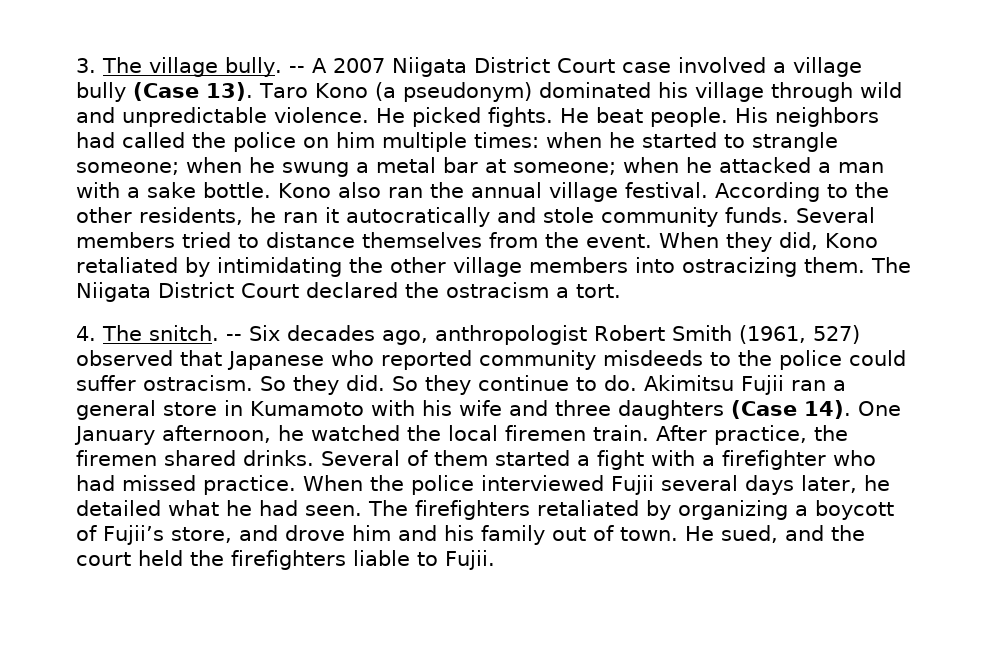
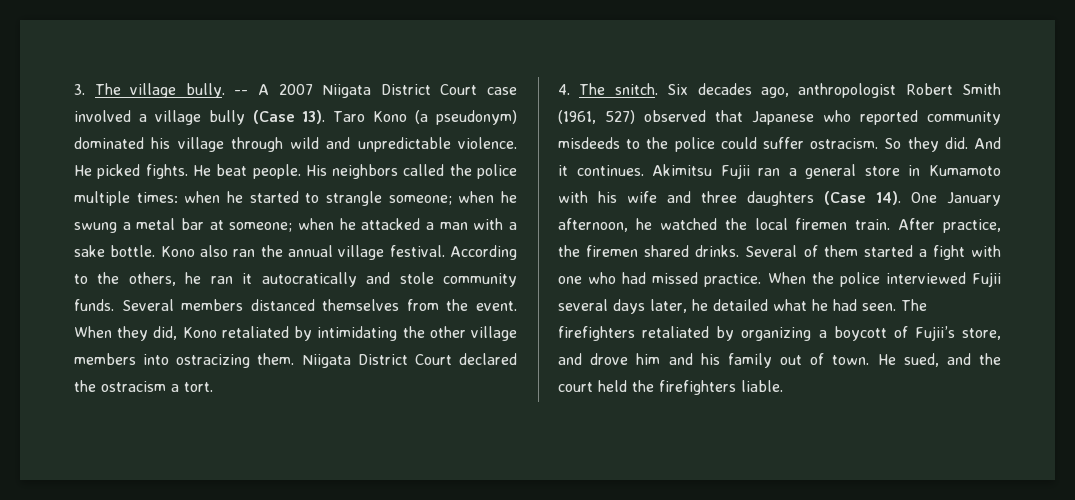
- His neighbors had called the police on him multiple times: when he started to strangle someone; when he swung a metal bar at someone; when he attacked a man with a sake bottle.
+ His neighbors called the police multiple times: when he started to strangle someone; when he swung a metal bar at someone; when he attacked a man with a sake bottle.
- According to the other residents, he ran it autocratically and stole community funds.
+ According to the others, he ran it autocratically and stole community funds.
- Several members tried to distance themselves from the event.
+ Several members distanced themselves from the event.
- The Niigata District Court declared the ostracism a tort.
+ Niigata District Court declared the ostracism a tort.
- -- Six decades ago, anthropologist Robert Smith (1961, 527) observed that Japanese who reported community misdeeds to the police could suffer ostracism.
+ Six decades ago, anthropologist Robert Smith (1961, 527) observed that Japanese who reported community misdeeds to the police could suffer ostracism.
- So they continue to do.
+ And it continues.
- Several of them started a fight with a firefighter who had missed practice.
+ Several of them started a fight with one who had missed practice.
- He sued, and the court held the firefighters liable to Fujii.
+ He sued, and the court held the firefighters liable.

